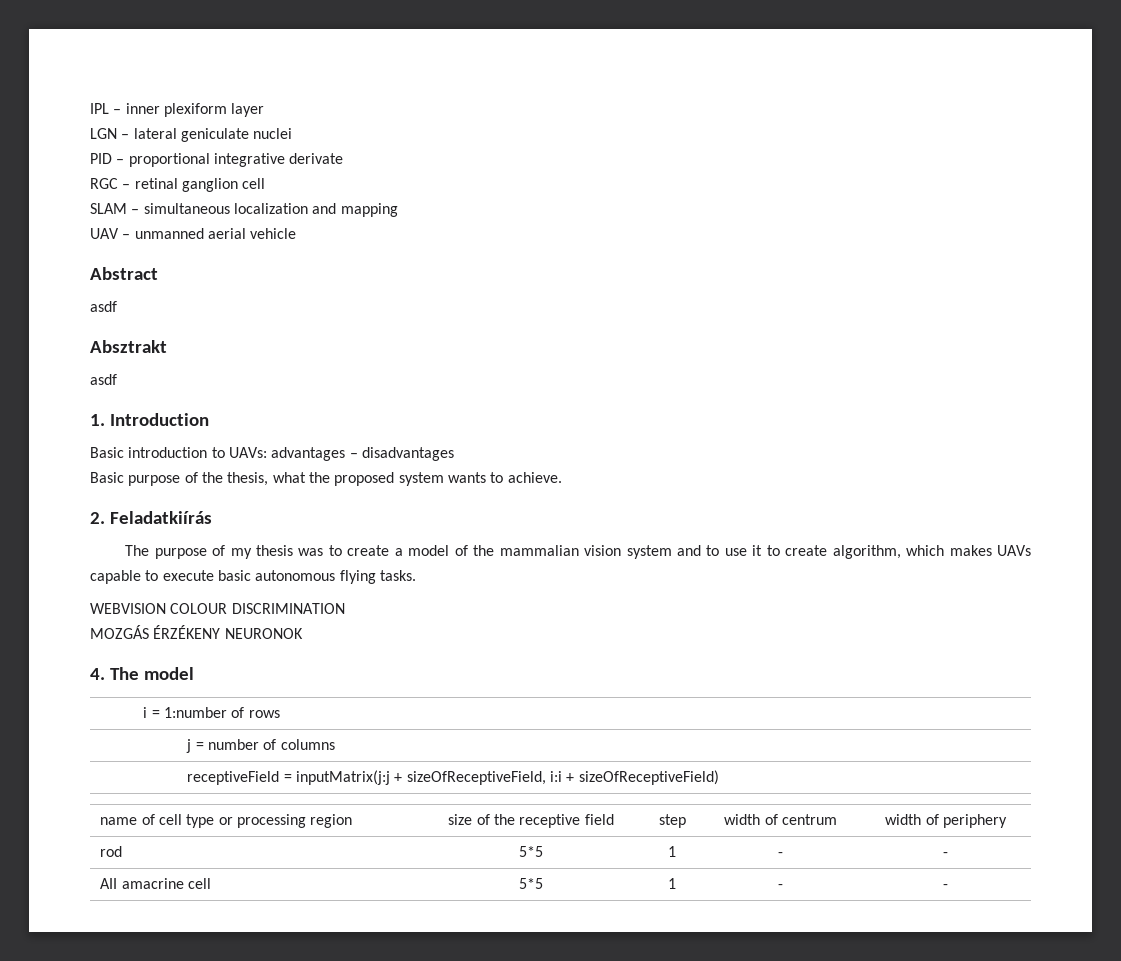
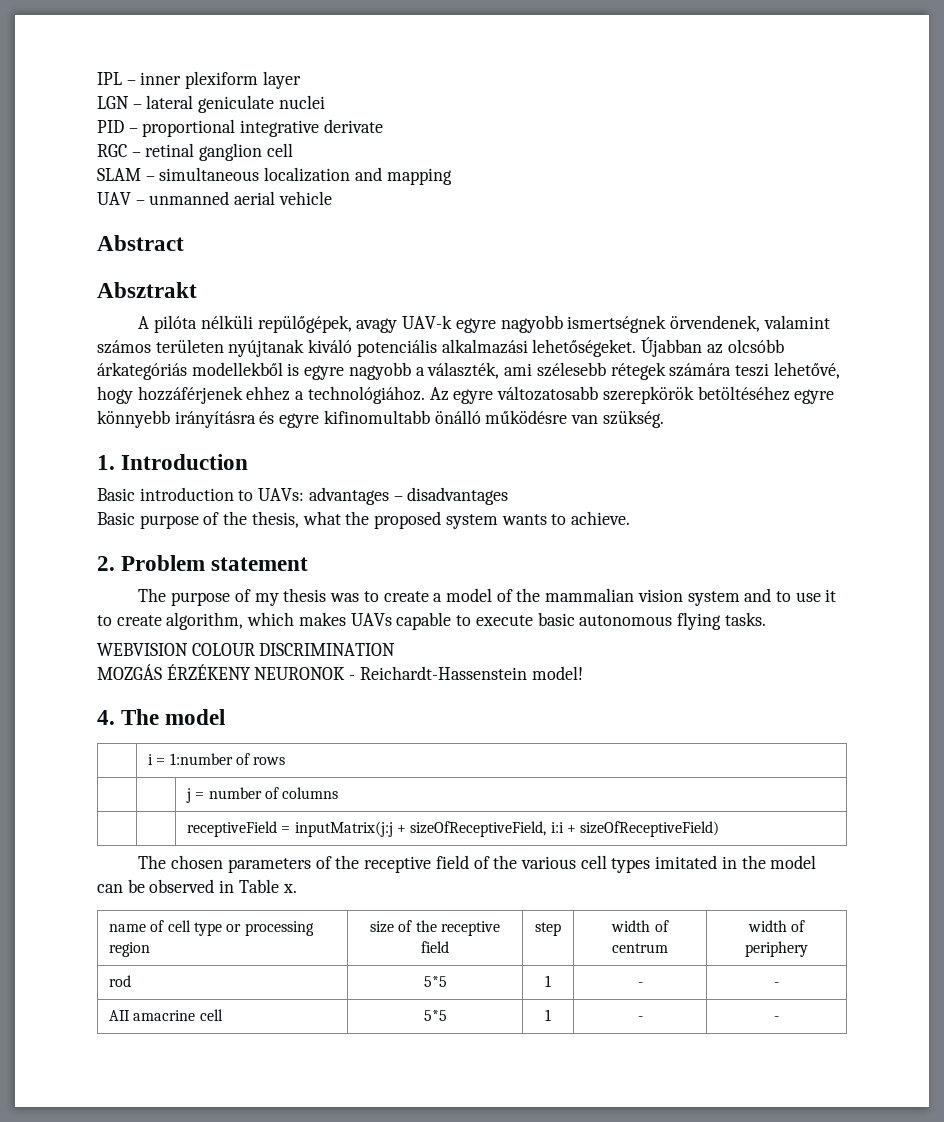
  Abstract
- asdf
  Absztrakt
- asdf
+ A pilóta nélküli repülőgépek, avagy UAV-k egyre nagyobb ismertségnek örvendenek, valamint számos területen nyújtanak kiváló potenciális alkalmazási lehetőségeket. Újabban az olcsóbb árkategóriás modellekből is egyre nagyobb a választék, ami szélesebb rétegek számára teszi lehetővé, hogy hozzáférjenek ehhez a technológiához. Az egyre változatosabb szerepkörök betöltéséhez egyre könnyebb irányításra és egyre kifinomultabb önálló működésre van szükség.
- 2. Feladatkiírás
+ 2. Problem statement
- MOZGÁS ÉRZÉKENY NEURONOK
+ MOZGÁS ÉRZÉKENY NEURONOK - Reichardt-Hassenstein model!
+ The chosen parameters of the receptive field of the various cell types imitated in the model can be observed in Table x.

